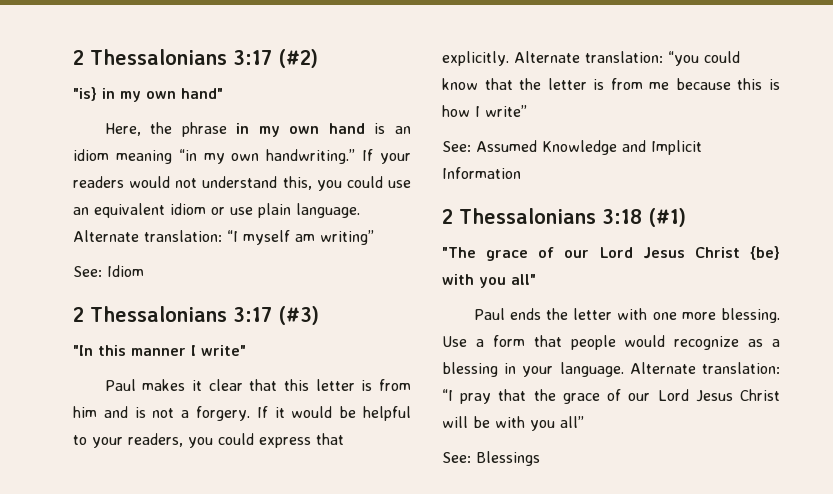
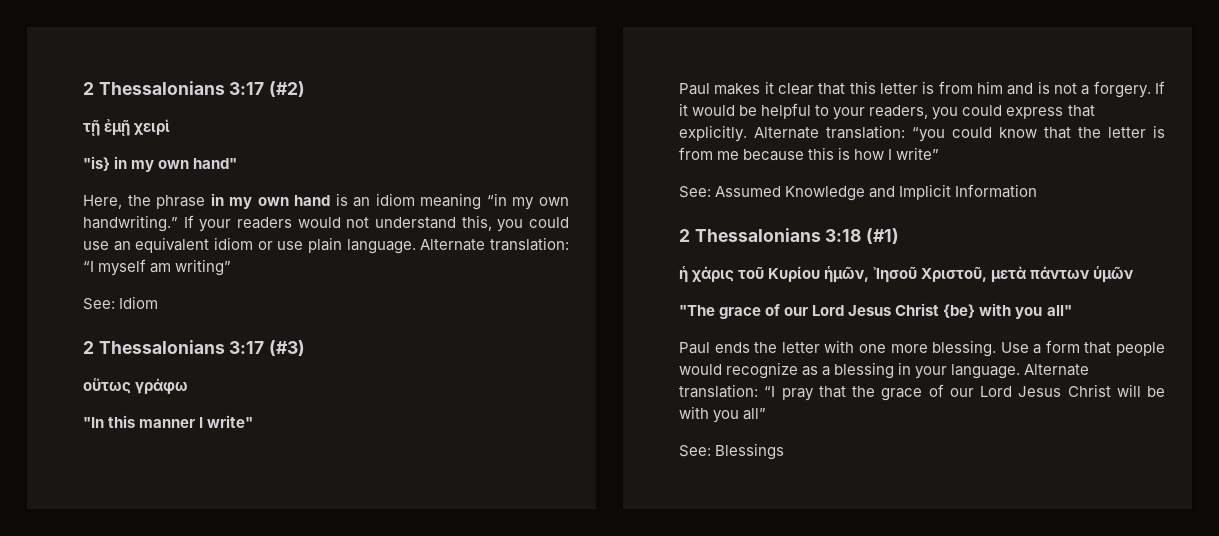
+ τῇ ἐμῇ χειρὶ
+ οὕτως γράφω
+ ἡ χάρις τοῦ Κυρίου ἡμῶν, Ἰησοῦ Χριστοῦ, μετὰ πάντων ὑμῶν

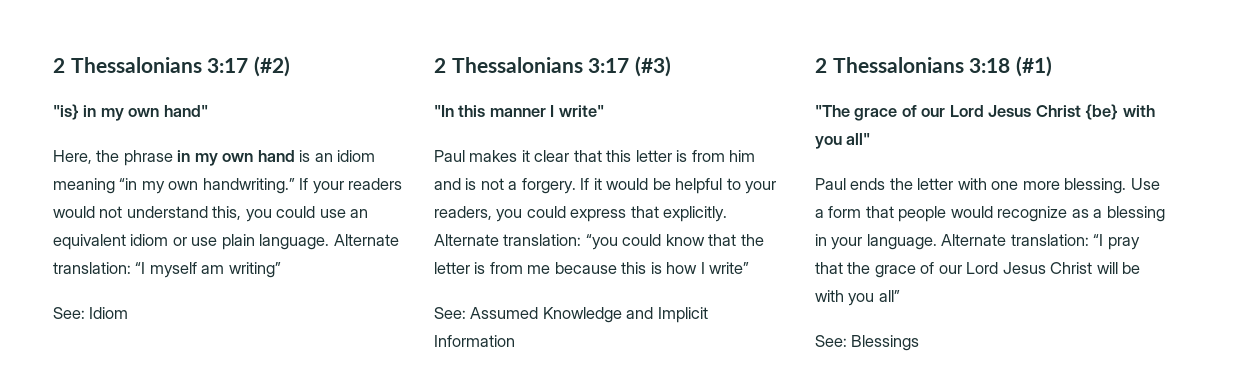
- τῇ ἐμῇ χειρὶ
- οὕτως γράφω
- ἡ χάρις τοῦ Κυρίου ἡμῶν, Ἰησοῦ Χριστοῦ, μετὰ πάντων ὑμῶν

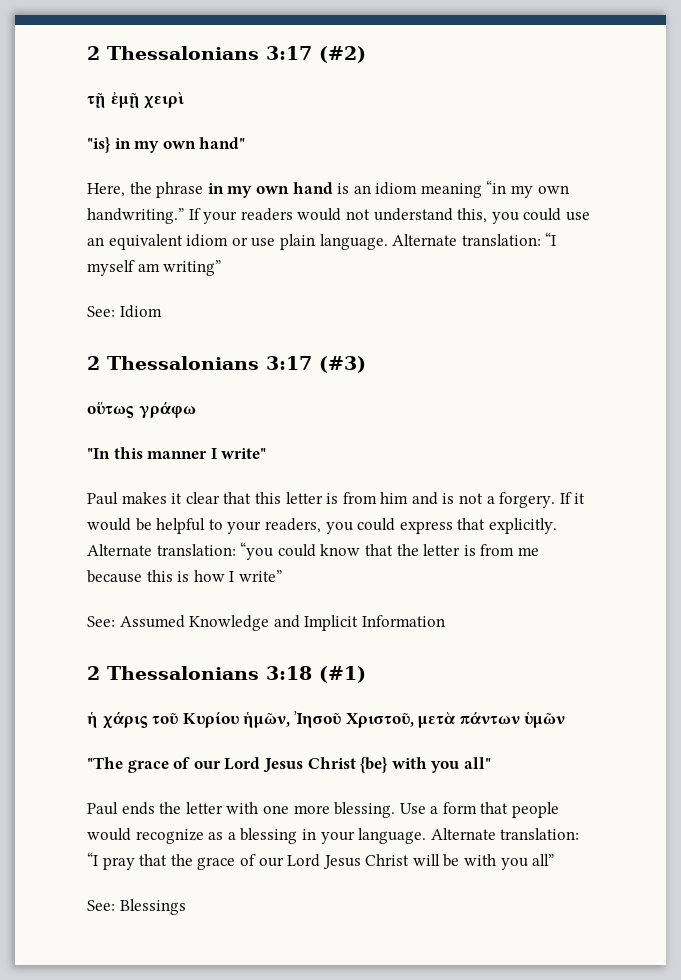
+ τῇ ἐμῇ χειρὶ
+ οὕτως γράφω
+ ἡ χάρις τοῦ Κυρίου ἡμῶν, Ἰησοῦ Χριστοῦ, μετὰ πάντων ὑμῶν

